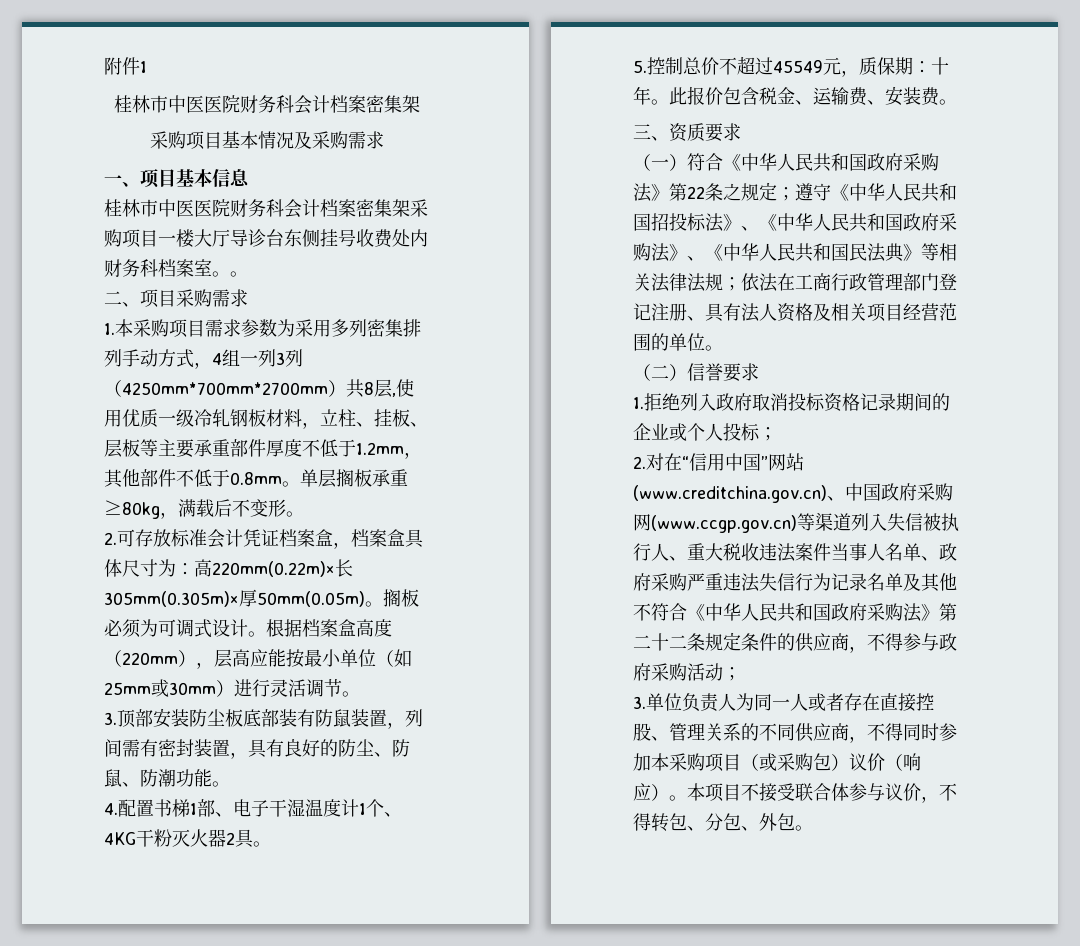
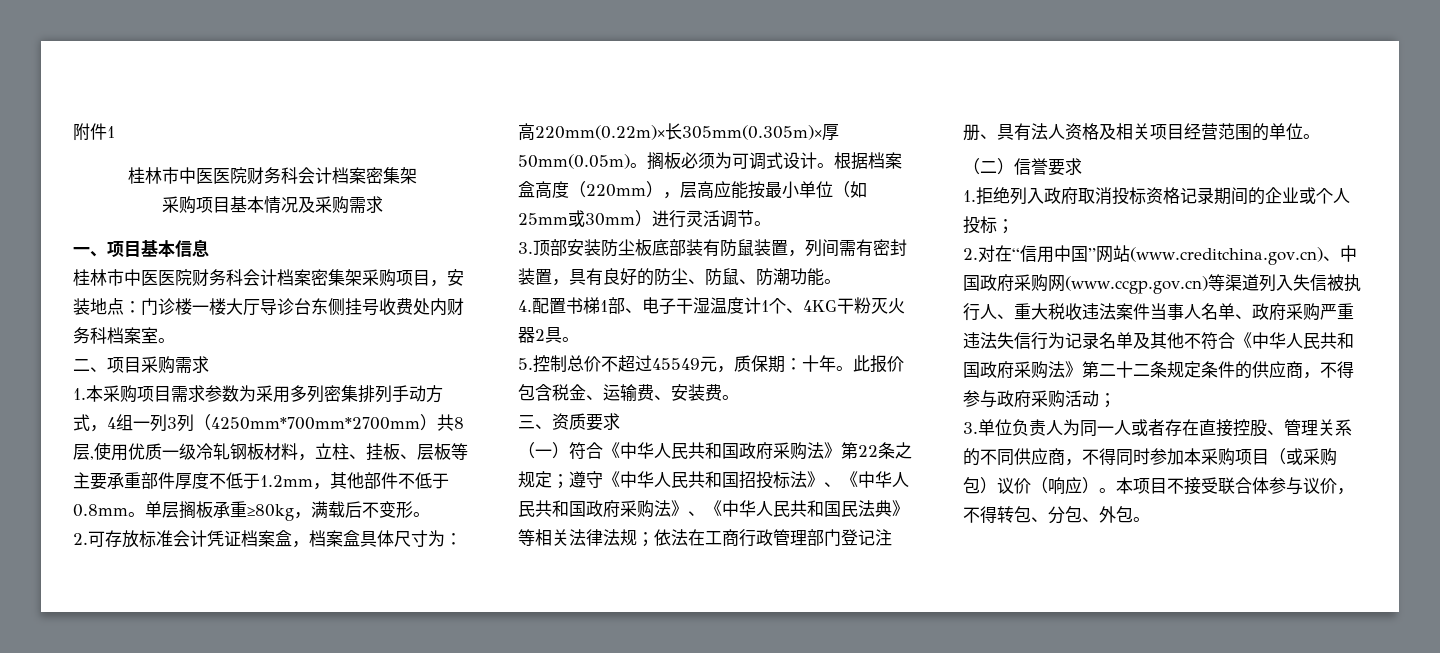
- 桂林市中医医院财务科会计档案密集架采购项目一楼大厅导诊台东侧挂号收费处内财务科档案室。。
+ 桂林市中医医院财务科会计档案密集架采购项目，安装地点：门诊楼一楼大厅导诊台东侧挂号收费处内财务科档案室。

